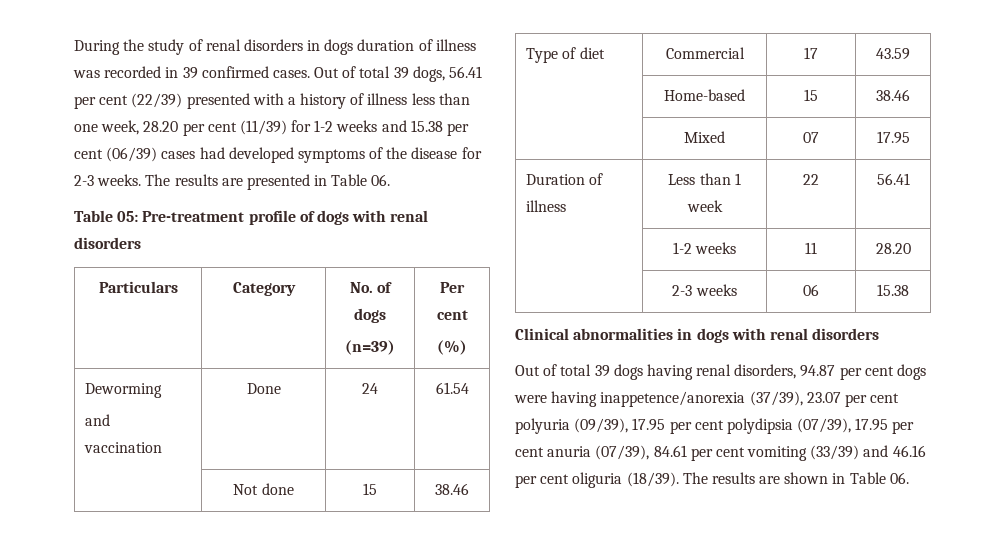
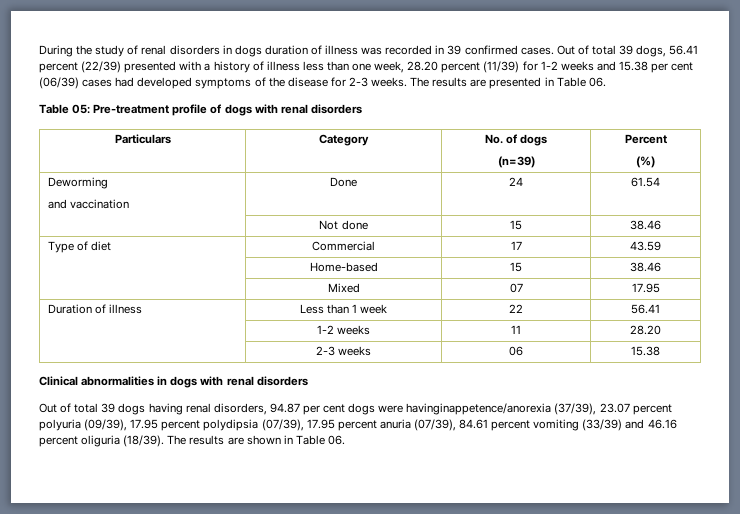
- Out of total 39 dogs, 56.41 per cent (22/39) presented with a history of illness less than one week, 28.20 per cent (11/39) for 1-2 weeks and 15.38 per cent (06/39) cases had developed symptoms of the disease for 2-3 weeks.
+ Out of total 39 dogs, 56.41 percent (22/39) presented with a history of illness less than one week, 28.20 percent (11/39) for 1-2 weeks and 15.38 per cent (06/39) cases had developed symptoms of the disease for 2-3 weeks.
  Particulars | Category | No. of dogs
- (n=39) | Per cent
+ (n=39) | Percent
- Out of total 39 dogs having renal disorders, 94.87 per cent dogs were having inappetence/anorexia (37/39), 23.07 per cent polyuria (09/39), 17.95 per cent polydipsia (07/39), 17.95 per cent anuria (07/39), 84.61 per cent vomiting (33/39) and 46.16 per cent oliguria (18/39).
+ Out of total 39 dogs having renal disorders, 94.87 per cent dogs were havinginappetence/anorexia (37/39), 23.07 percent polyuria (09/39), 17.95 percent polydipsia (07/39), 17.95 percent anuria (07/39), 84.61 percent vomiting (33/39) and 46.16 percent oliguria (18/39).

